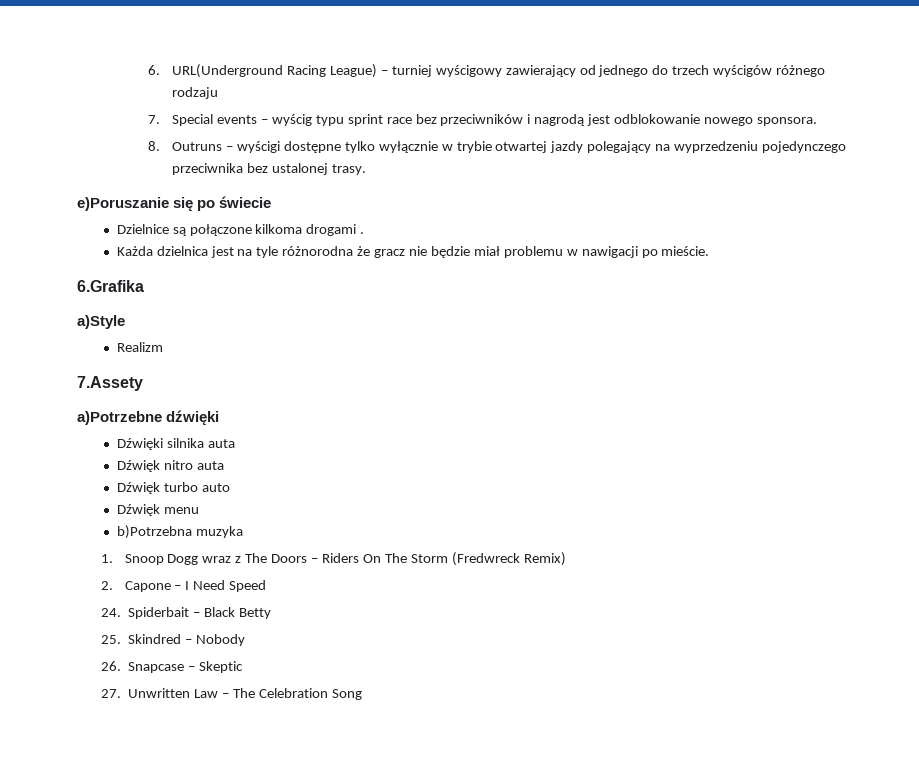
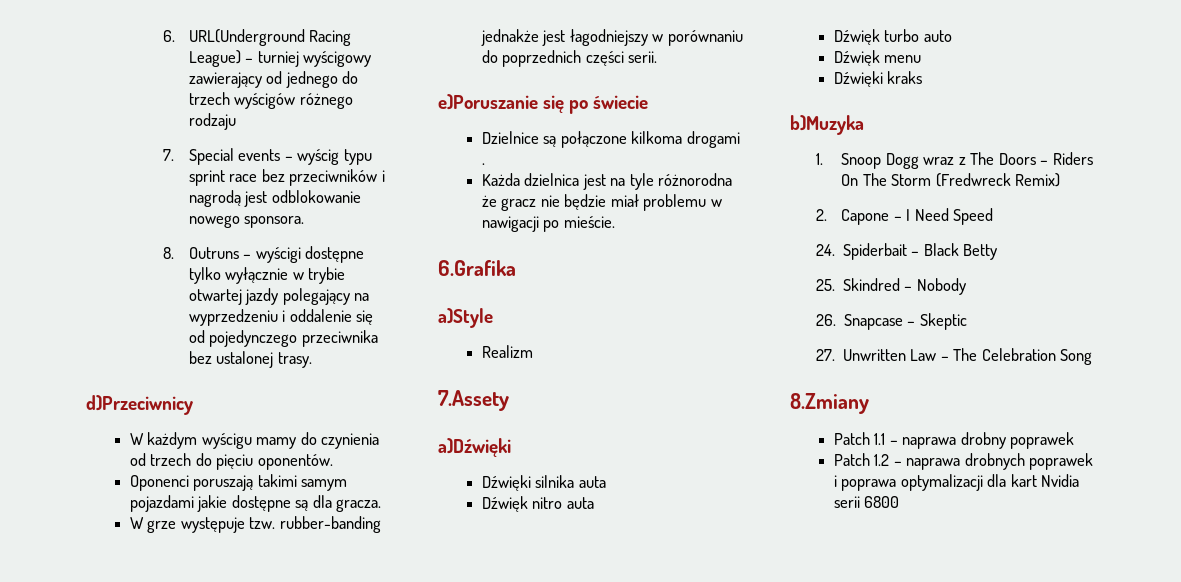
- 8. Outruns – wyścigi dostępne tylko wyłącznie w trybie otwartej jazdy polegający na wyprzedzeniu pojedynczego przeciwnika bez ustalonej trasy.
+ 8. Outruns – wyścigi dostępne tylko wyłącznie w trybie otwartej jazdy polegający na wyprzedzeniu i oddalenie się od pojedynczego przeciwnika bez ustalonej trasy.
+ d)Przeciwnicy
+ W każdym wyścigu mamy do czynienia od trzech do pięciu oponentów.
+ Oponenci poruszają takimi samym pojazdami jakie dostępne są dla gracza.
+ W grze występuje tzw. rubber-banding jednakże jest łagodniejszy w porównaniu do poprzednich części serii.
- a)Potrzebne dźwięki
+ a)Dźwięki
- b)Potrzebna muzyka
+ Dźwięki kraks
+ b)Muzyka
+ 8.Zmiany
+ Patch 1.1 – naprawa drobny poprawek
+ Patch 1.2 – naprawa drobnych poprawek i poprawa optymalizacji dla kart Nvidia serii 6800

